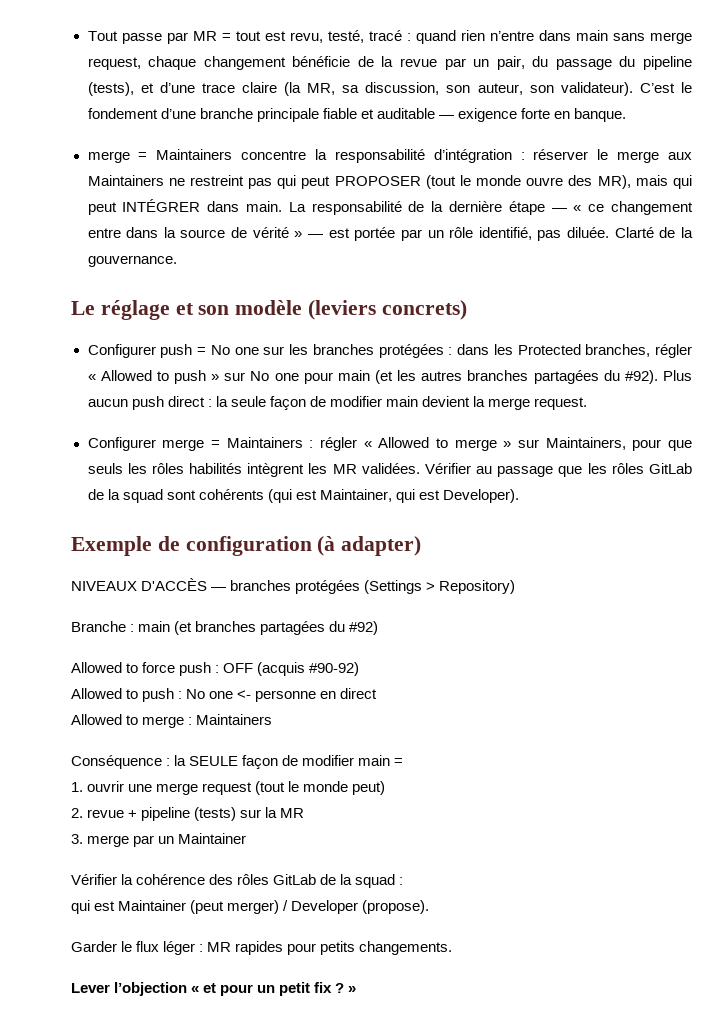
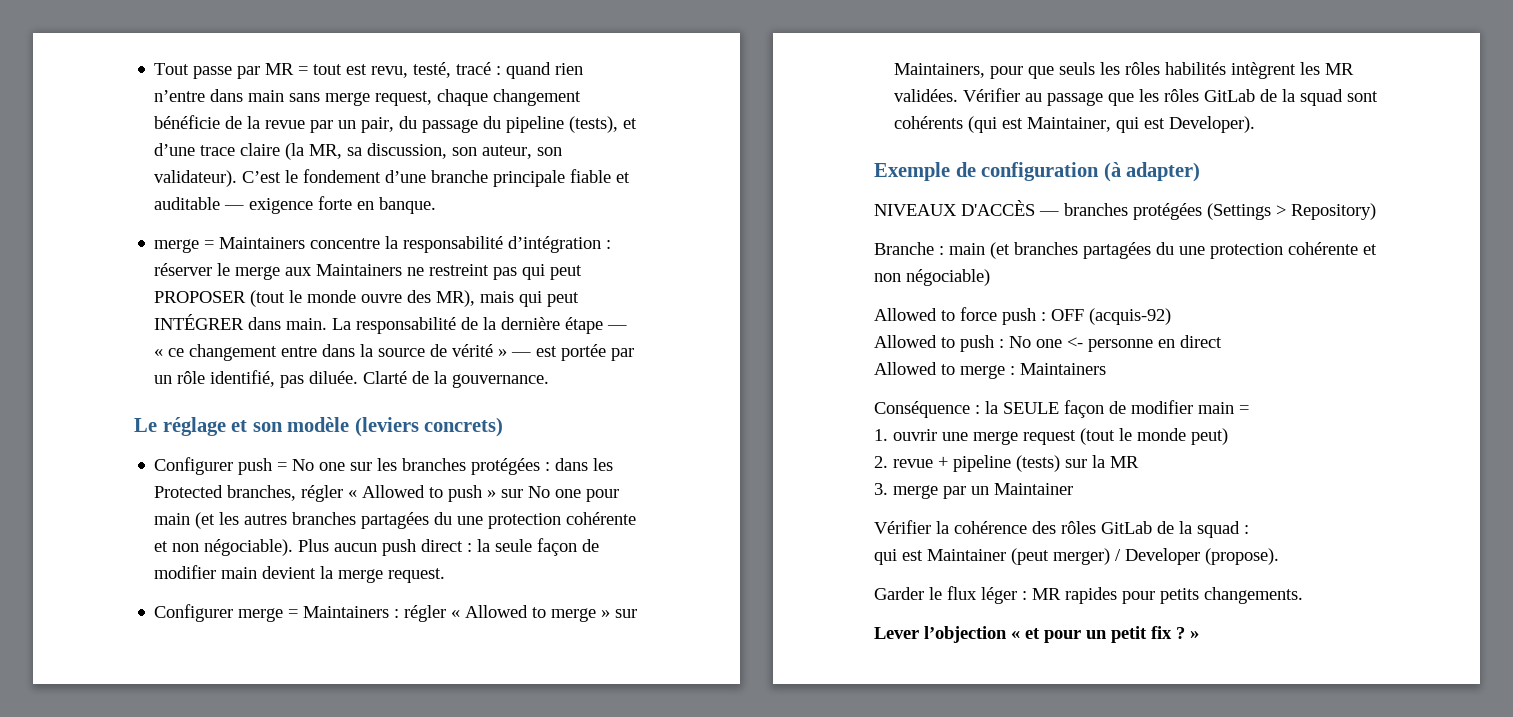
- Configurer push = No one sur les branches protégées : dans les Protected branches, régler « Allowed to push » sur No one pour main (et les autres branches partagées du #92).
+ Configurer push = No one sur les branches protégées : dans les Protected branches, régler « Allowed to push » sur No one pour main (et les autres branches partagées du une protection cohérente et non négociable).
- Branche : main (et branches partagées du #92)
+ Branche : main (et branches partagées du une protection cohérente et non négociable)
- Allowed to force push : OFF (acquis #90-92)
+ Allowed to force push : OFF (acquis-92)

